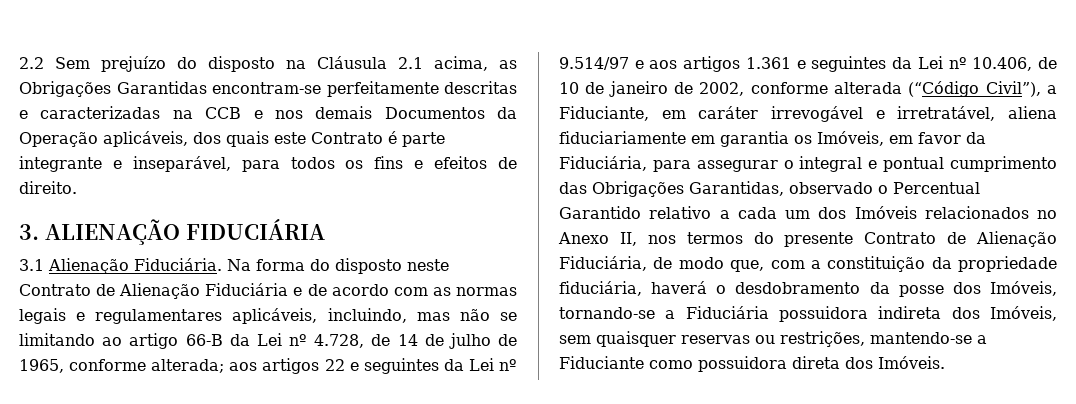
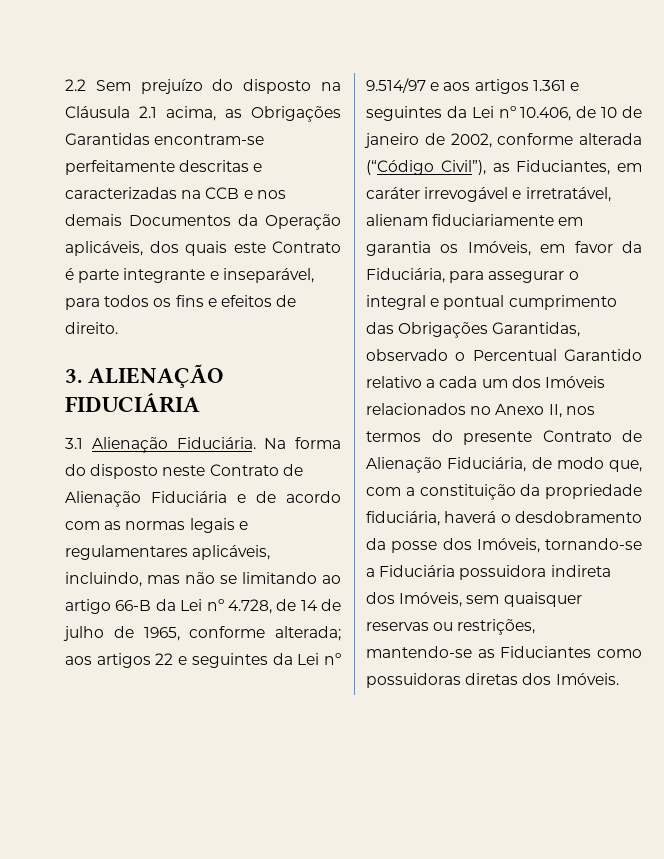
- aos artigos 22 e seguintes da Lei nº 9.514/97 e aos artigos 1.361 e seguintes da Lei nº 10.406, de 10 de janeiro de 2002, conforme alterada (“Código Civil”), a Fiduciante, em caráter irrevogável e irretratável, aliena fiduciariamente em garantia os Imóveis, em favor da Fiduciária, para assegurar o integral e pontual cumprimento das Obrigações Garantidas, observado o Percentual Garantido relativo a cada um dos Imóveis relacionados no Anexo II, nos termos do presente Contrato de Alienação Fiduciária, de modo que, com a constituição da propriedade fiduciária, haverá o desdobramento da posse dos Imóveis, tornando-se a Fiduciária possuidora indireta dos Imóveis, sem quaisquer reservas ou restrições, mantendo-se a Fiduciante como possuidora direta dos Imóveis.
+ aos artigos 22 e seguintes da Lei nº 9.514/97 e aos artigos 1.361 e seguintes da Lei nº 10.406, de 10 de janeiro de 2002, conforme alterada (“Código Civil”), as Fiduciantes, em caráter irrevogável e irretratável, alienam fiduciariamente em garantia os Imóveis, em favor da Fiduciária, para assegurar o integral e pontual cumprimento das Obrigações Garantidas, observado o Percentual Garantido relativo a cada um dos Imóveis relacionados no Anexo II, nos termos do presente Contrato de Alienação Fiduciária, de modo que, com a constituição da propriedade fiduciária, haverá o desdobramento da posse dos Imóveis, tornando-se a Fiduciária possuidora indireta dos Imóveis, sem quaisquer reservas ou restrições, mantendo-se as Fiduciantes como possuidoras diretas dos Imóveis.

